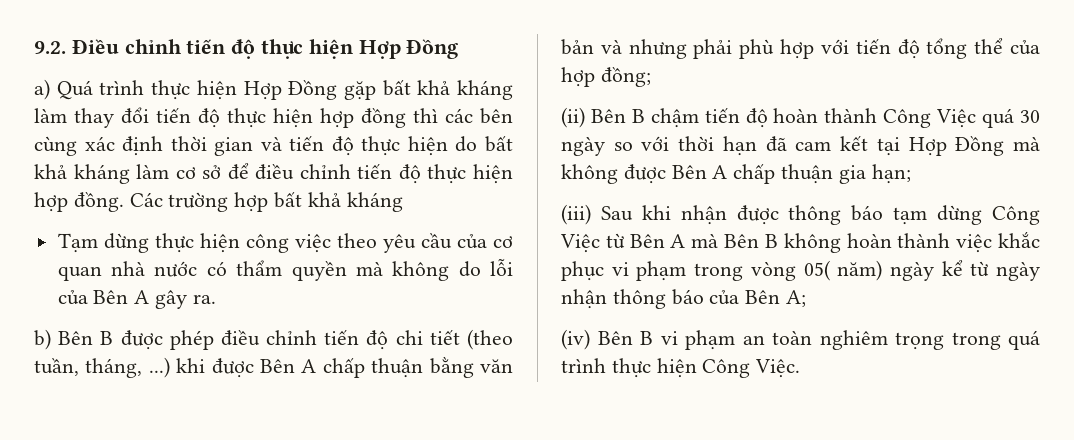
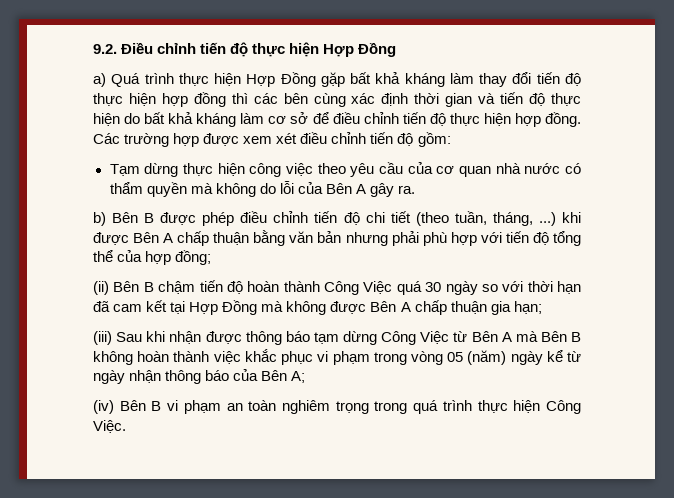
- Các trường hợp bất khả kháng
+ Các trường hợp được xem xét điều chỉnh tiến độ gồm:
- b) Bên B được phép điều chỉnh tiến độ chi tiết (theo tuần, tháng, ...) khi được Bên A chấp thuận bằng văn bản và nhưng phải phù hợp với tiến độ tổng thể của hợp đồng;
+ b) Bên B được phép điều chỉnh tiến độ chi tiết (theo tuần, tháng, ...) khi được Bên A chấp thuận bằng văn bản nhưng phải phù hợp với tiến độ tổng thể của hợp đồng;
- (iii) Sau khi nhận được thông báo tạm dừng Công Việc từ Bên A mà Bên B không hoàn thành việc khắc phục vi phạm trong vòng 05( năm) ngày kể từ ngày nhận thông báo của Bên A;
+ (iii) Sau khi nhận được thông báo tạm dừng Công Việc từ Bên A mà Bên B không hoàn thành việc khắc phục vi phạm trong vòng 05 (năm) ngày kể từ ngày nhận thông báo của Bên A;

